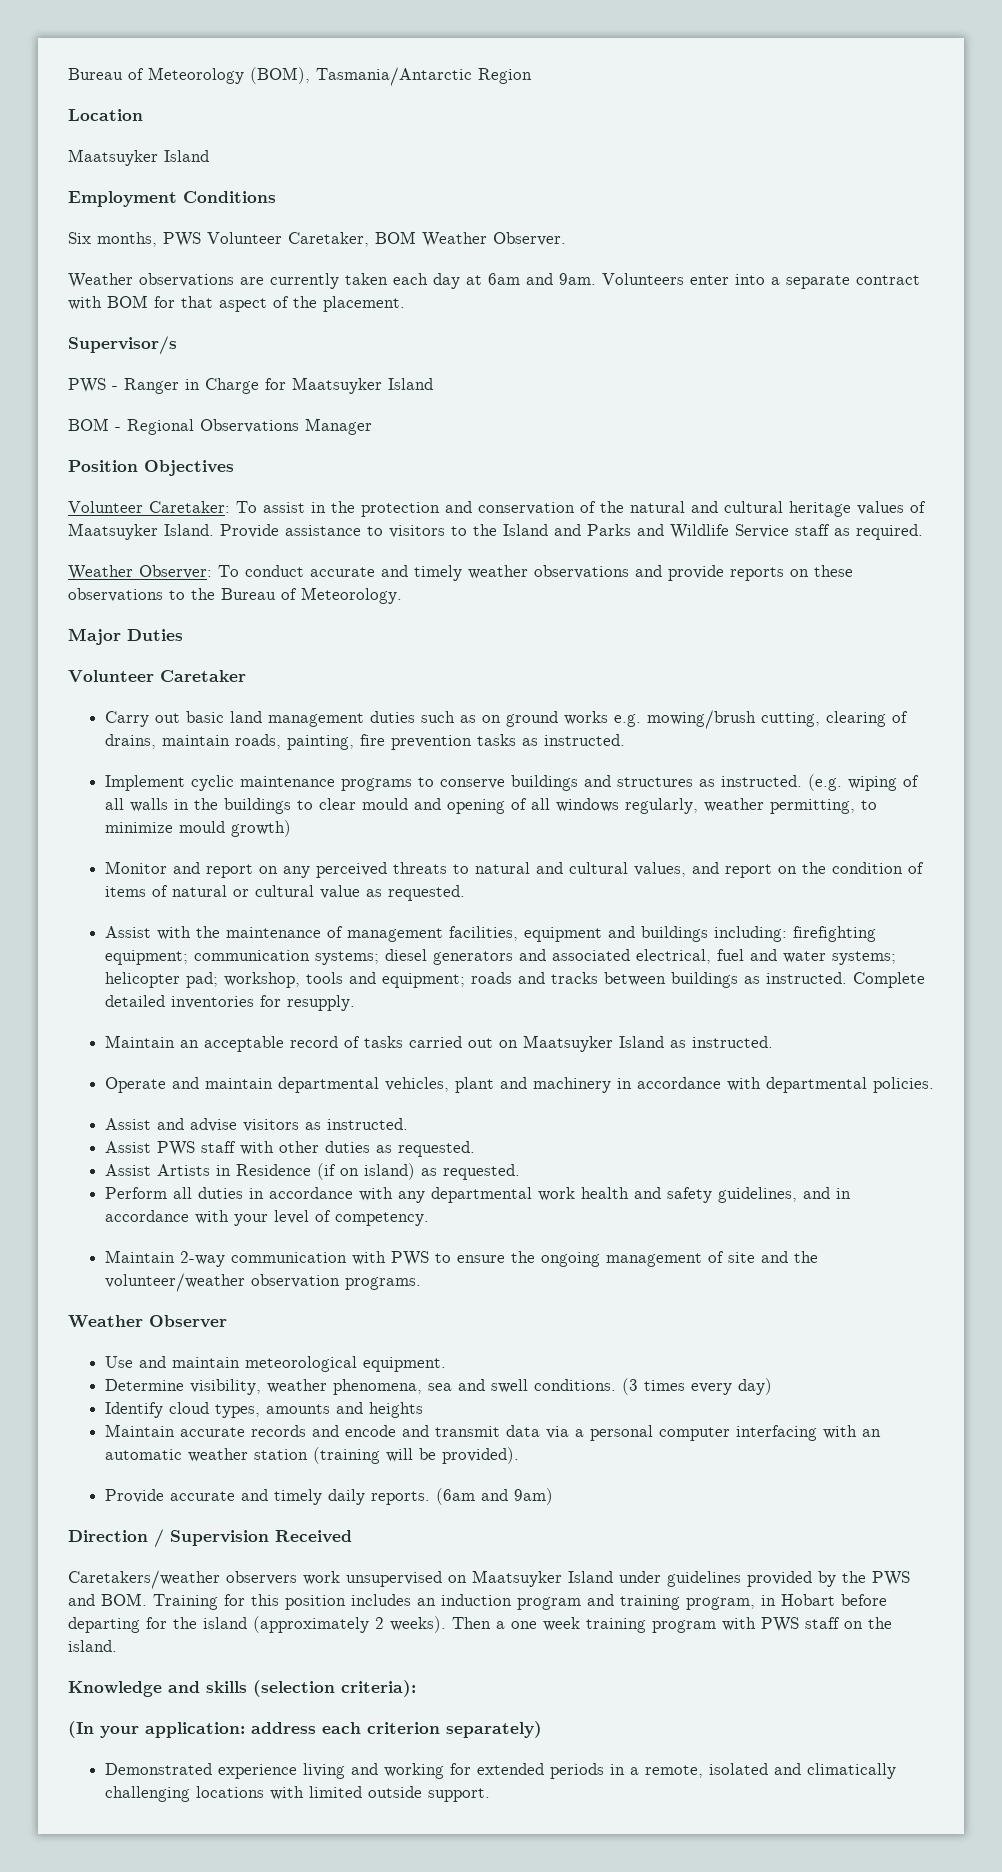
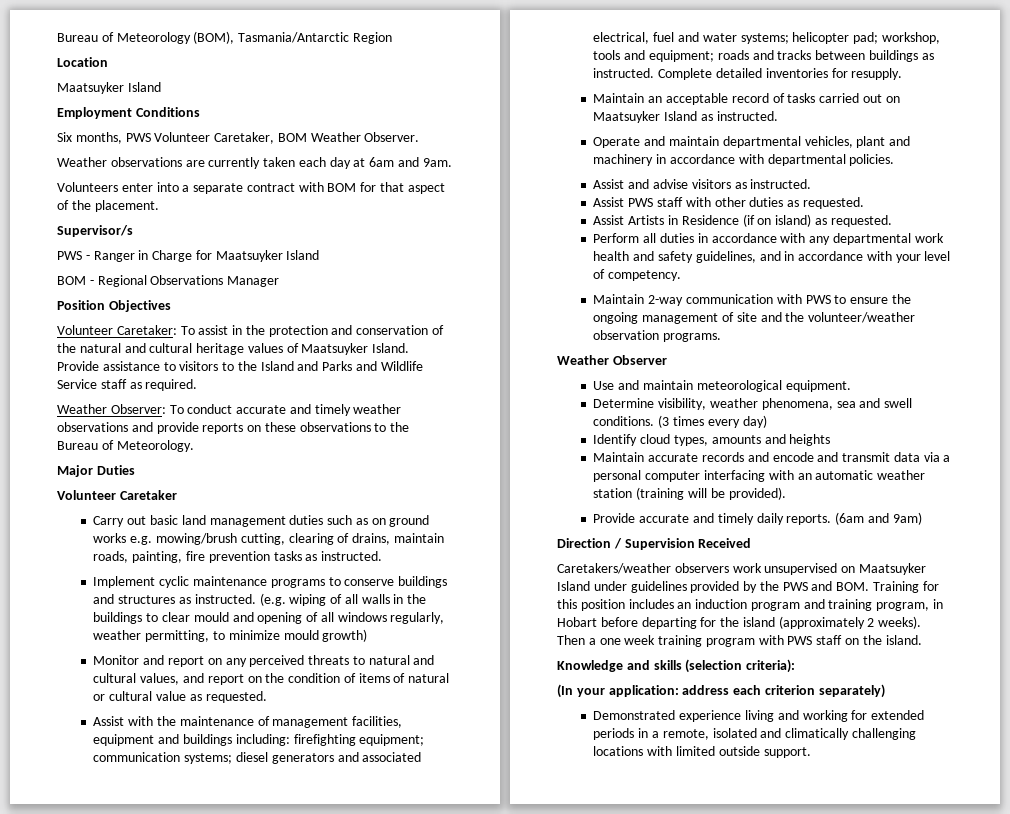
- Weather observations are currently taken each day at 6am and 9am. Volunteers enter into a separate contract with BOM for that aspect of the placement.
+ Weather observations are currently taken each day at 6am and 9am.
+ Volunteers enter into a separate contract with BOM for that aspect of the placement.

